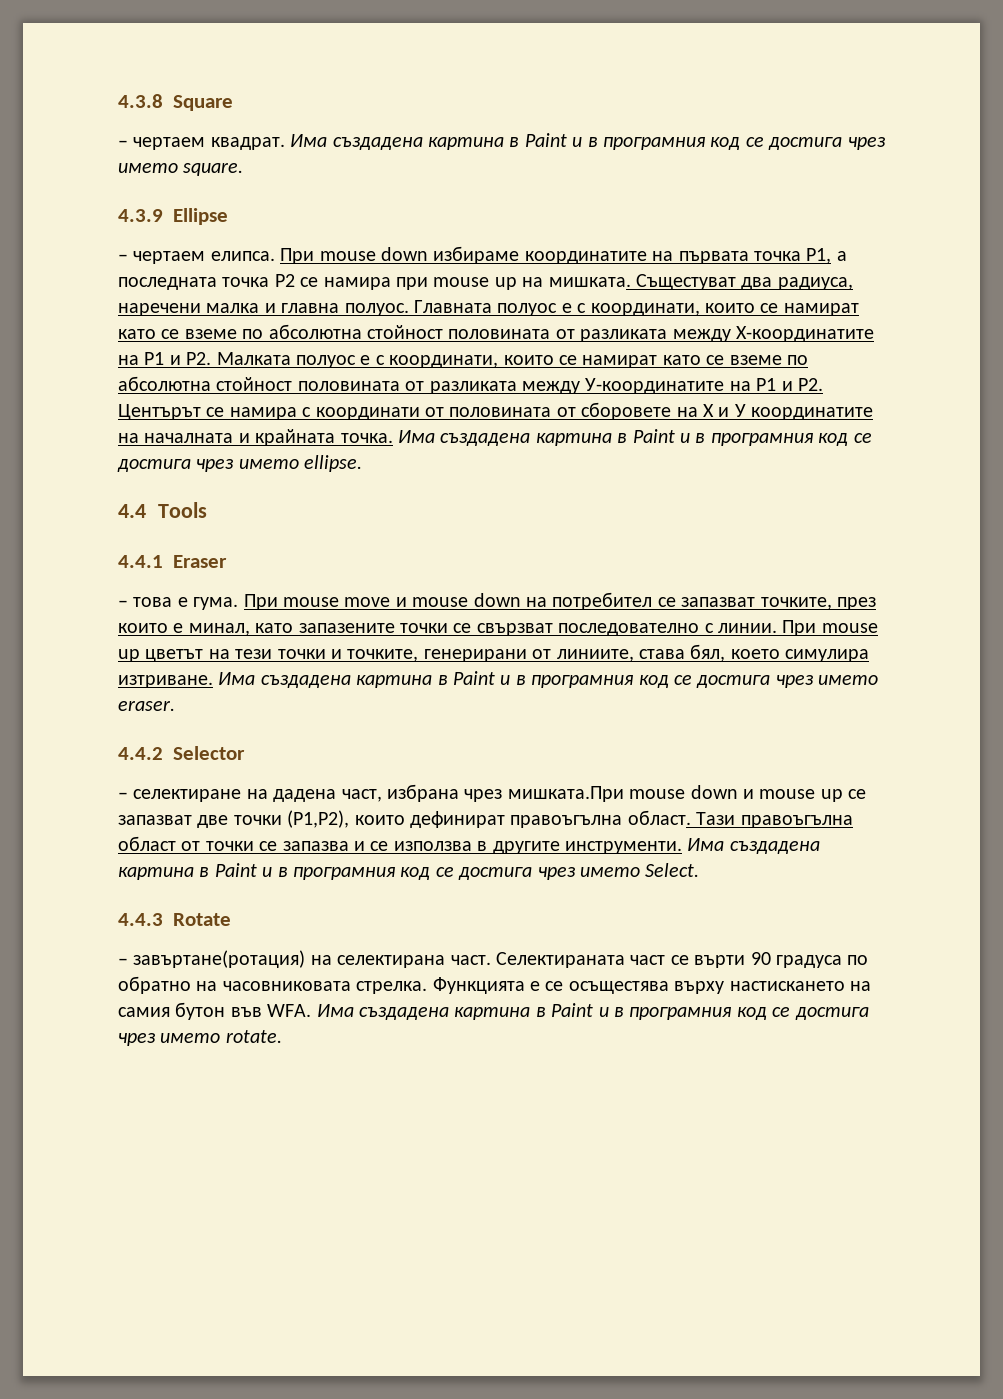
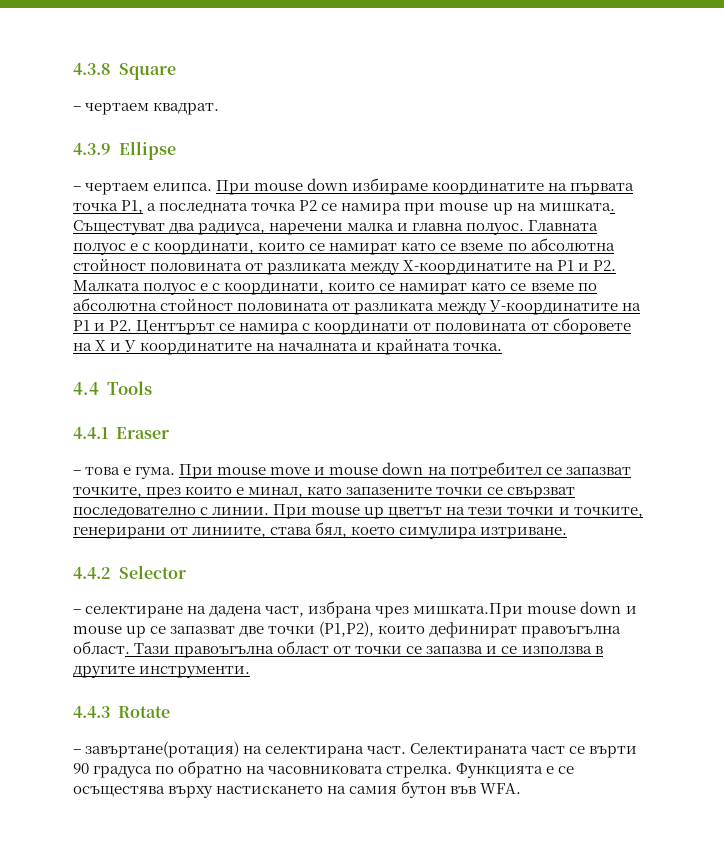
- Има създадена картина в Paint и в програмния код се достига чрез името square.
- Има създадена картина в Paint и в програмния код се достига чрез името ellipse.
- Има създадена картина в Paint и в програмния код се достига чрез името eraser.
- Има създадена картина в Paint и в програмния код се достига чрез името Select.
- Функцията е се осъщестява върху настискането на самия бутон във WFA. Има създадена картина в Paint и в програмния код се достига чрез името rotate.
+ Функцията е се осъщестява върху настискането на самия бутон във WFA.

